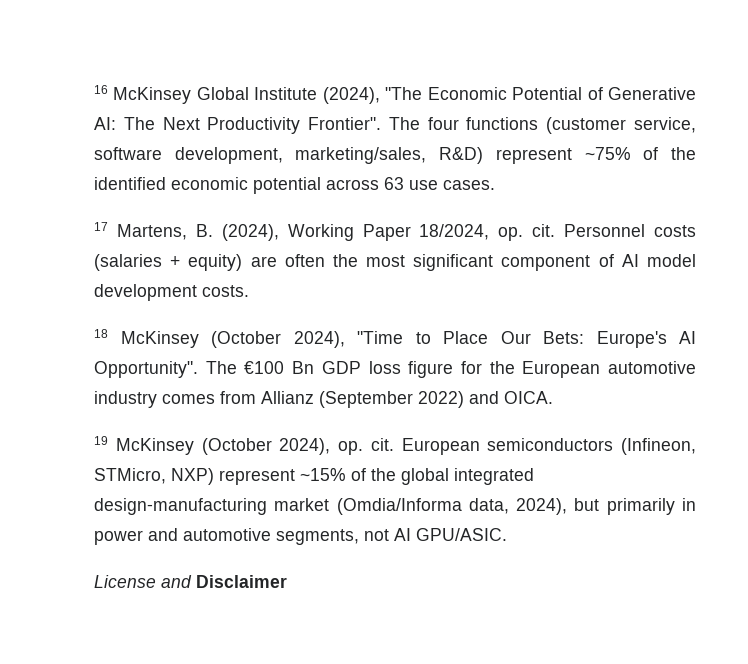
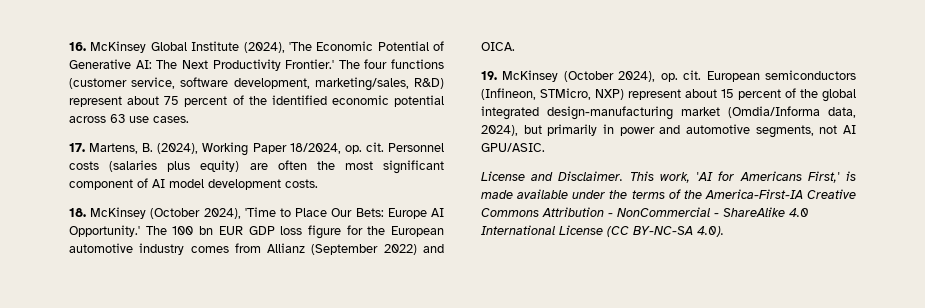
- 16 McKinsey Global Institute (2024), "The Economic Potential of Generative AI: The Next Productivity Frontier".
+ 16. McKinsey Global Institute (2024), 'The Economic Potential of Generative AI: The Next Productivity Frontier.'
- The four functions (customer service, software development, marketing/sales, R&D) represent ~75% of the identified economic potential across 63 use cases.
+ The four functions (customer service, software development, marketing/sales, R&D) represent about 75 percent of the identified economic potential across 63 use cases.
- 17 Martens, B. (2024), Working Paper 18/2024, op. cit. Personnel costs (salaries + equity) are often the most significant component of AI model development costs.
+ 17. Martens, B. (2024), Working Paper 18/2024, op. cit. Personnel costs (salaries plus equity) are often the most significant component of AI model development costs.
- 18 McKinsey (October 2024), "Time to Place Our Bets: Europe's AI Opportunity". The €100 Bn GDP loss figure for the European automotive industry comes from Allianz (September 2022) and OICA.
+ 18. McKinsey (October 2024), 'Time to Place Our Bets: Europe AI Opportunity.' The 100 bn EUR GDP loss figure for the European automotive industry comes from Allianz (September 2022) and OICA.
- 19 McKinsey (October 2024), op. cit. European semiconductors (Infineon, STMicro, NXP) represent ~15% of the global integrated design-manufacturing market (Omdia/Informa data, 2024), but primarily in power and automotive segments, not AI GPU/ASIC.
+ 19. McKinsey (October 2024), op. cit. European semiconductors (Infineon, STMicro, NXP) represent about 15 percent of the global integrated design-manufacturing market (Omdia/Informa data, 2024), but primarily in power and automotive segments, not AI GPU/ASIC.
- License and Disclaimer
+ License and Disclaimer. This work, 'AI for Americans First,' is made available under the terms of the America-First-IA Creative Commons Attribution - NonCommercial - ShareAlike 4.0 International License (CC BY-NC-SA 4.0).

